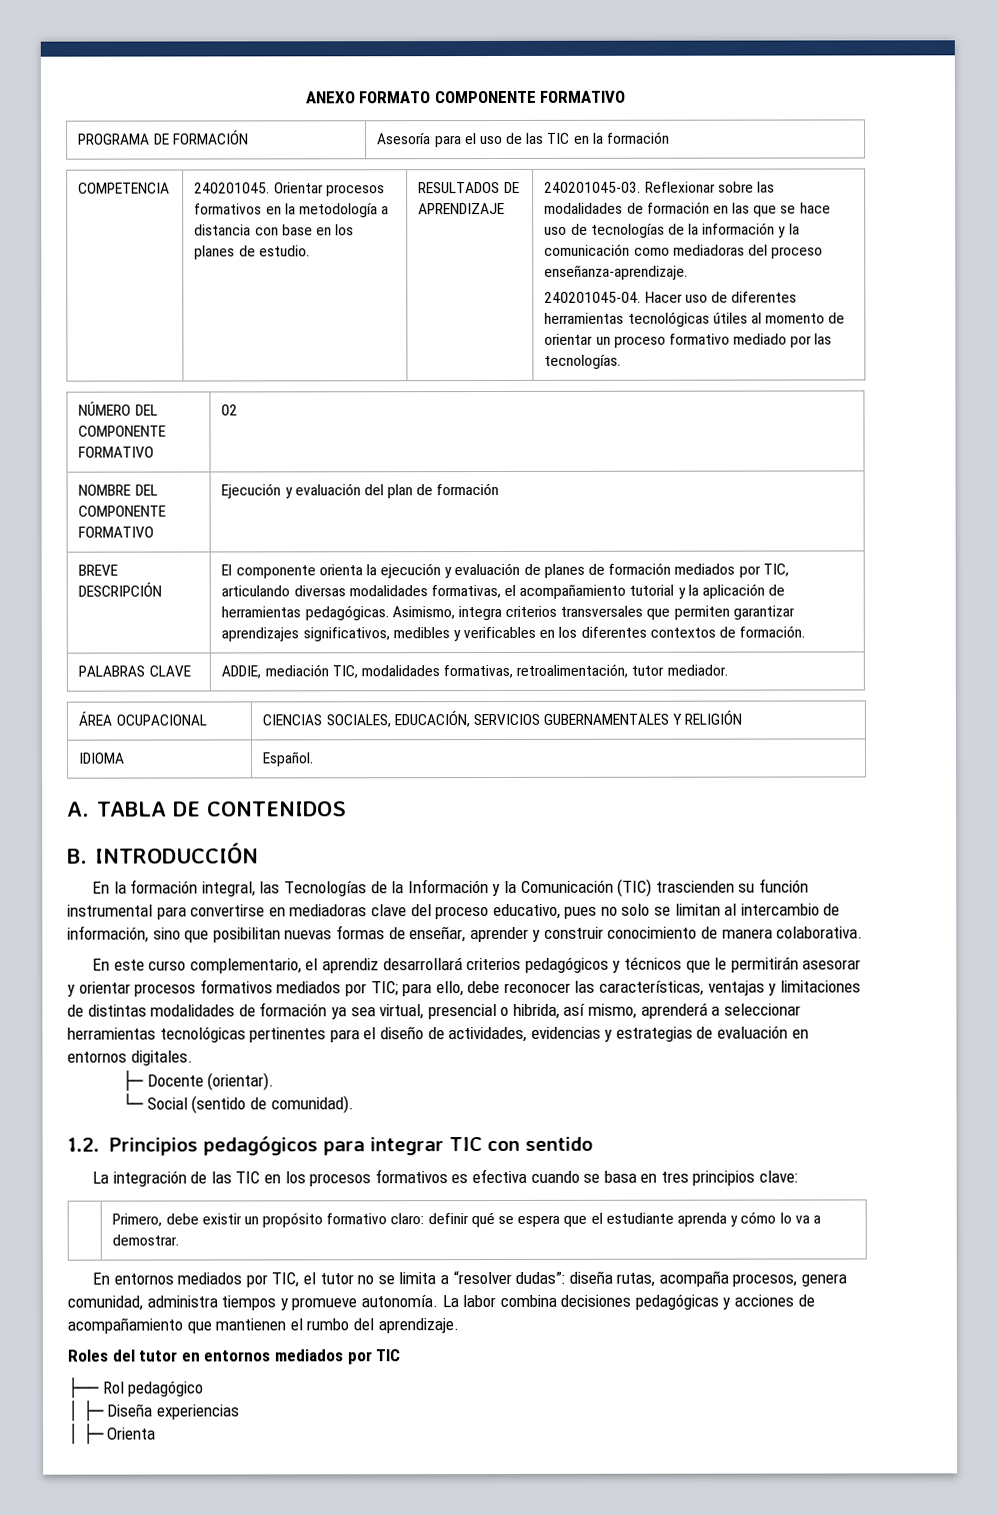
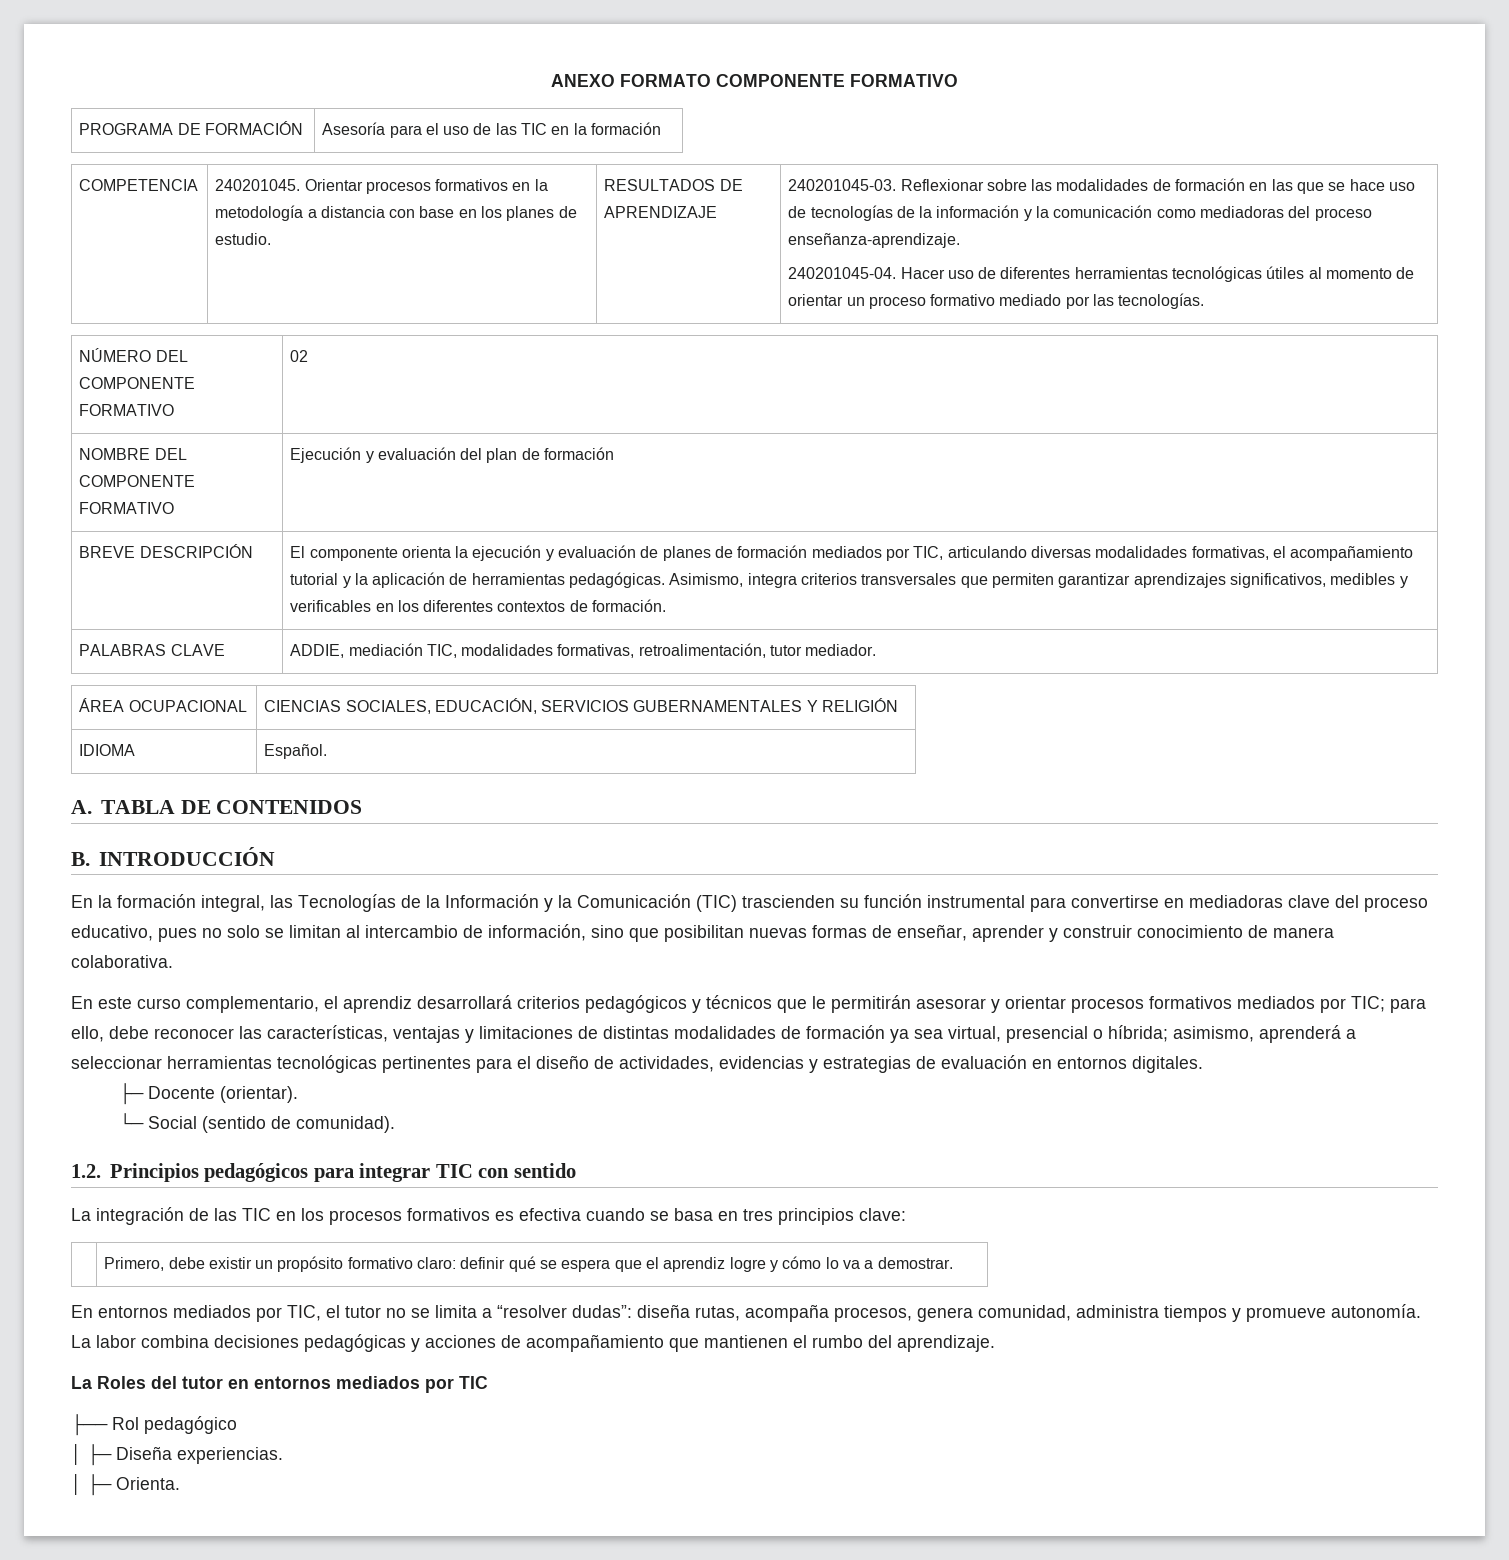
- En este curso complementario, el aprendiz desarrollará criterios pedagógicos y técnicos que le permitirán asesorar y orientar procesos formativos mediados por TIC; para ello, debe reconocer las características, ventajas y limitaciones de distintas modalidades de formación ya sea virtual, presencial o hibrida, así mismo, aprenderá a seleccionar herramientas tecnológicas pertinentes para el diseño de actividades, evidencias y estrategias de evaluación en entornos digitales.
+ En este curso complementario, el aprendiz desarrollará criterios pedagógicos y técnicos que le permitirán asesorar y orientar procesos formativos mediados por TIC; para ello, debe reconocer las características, ventajas y limitaciones de distintas modalidades de formación ya sea virtual, presencial o híbrida; asimismo, aprenderá a seleccionar herramientas tecnológicas pertinentes para el diseño de actividades, evidencias y estrategias de evaluación en entornos digitales.
- | Primero, debe existir un propósito formativo claro: definir qué se espera que el estudiante aprenda y cómo lo va a demostrar.
+ | Primero, debe existir un propósito formativo claro: definir qué se espera que el aprendiz logre y cómo lo va a demostrar.
- Roles del tutor en entornos mediados por TIC
+ La Roles del tutor en entornos mediados por TIC
- │ ├─ Diseña experiencias
- │ ├─ Orienta
+ │ ├─ Diseña experiencias.
+ │ ├─ Orienta.

